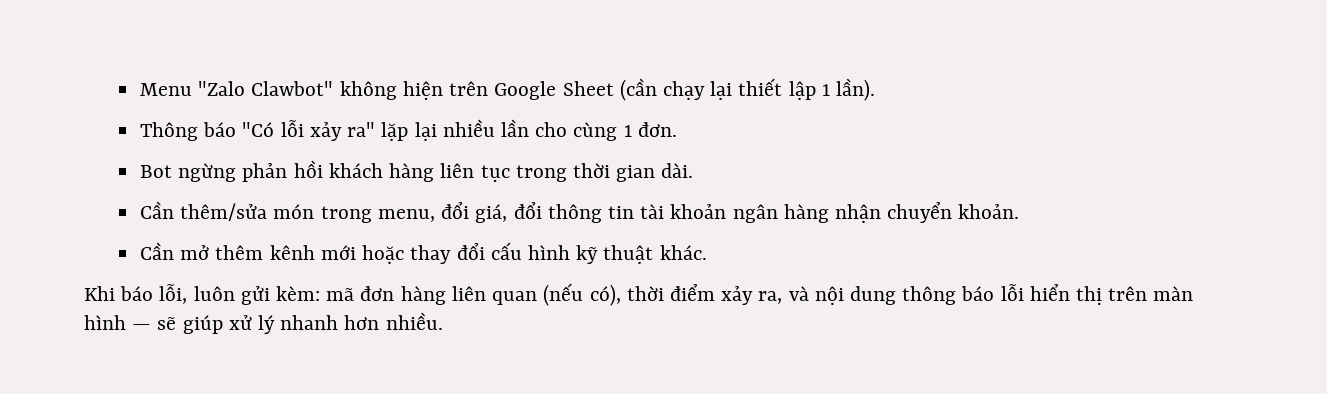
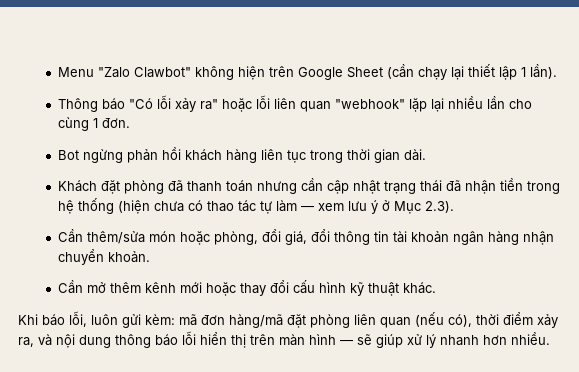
- Thông báo "Có lỗi xảy ra" lặp lại nhiều lần cho cùng 1 đơn.
+ Thông báo "Có lỗi xảy ra" hoặc lỗi liên quan "webhook" lặp lại nhiều lần cho cùng 1 đơn.
+ Khách đặt phòng đã thanh toán nhưng cần cập nhật trạng thái đã nhận tiền trong hệ thống (hiện chưa có thao tác tự làm — xem lưu ý ở Mục 2.3).
- Cần thêm/sửa món trong menu, đổi giá, đổi thông tin tài khoản ngân hàng nhận chuyển khoản.
+ Cần thêm/sửa món hoặc phòng, đổi giá, đổi thông tin tài khoản ngân hàng nhận chuyển khoản.
- Khi báo lỗi, luôn gửi kèm: mã đơn hàng liên quan (nếu có), thời điểm xảy ra, và nội dung thông báo lỗi hiển thị trên màn hình — sẽ giúp xử lý nhanh hơn nhiều.
+ Khi báo lỗi, luôn gửi kèm: mã đơn hàng/mã đặt phòng liên quan (nếu có), thời điểm xảy ra, và nội dung thông báo lỗi hiển thị trên màn hình — sẽ giúp xử lý nhanh hơn nhiều.

